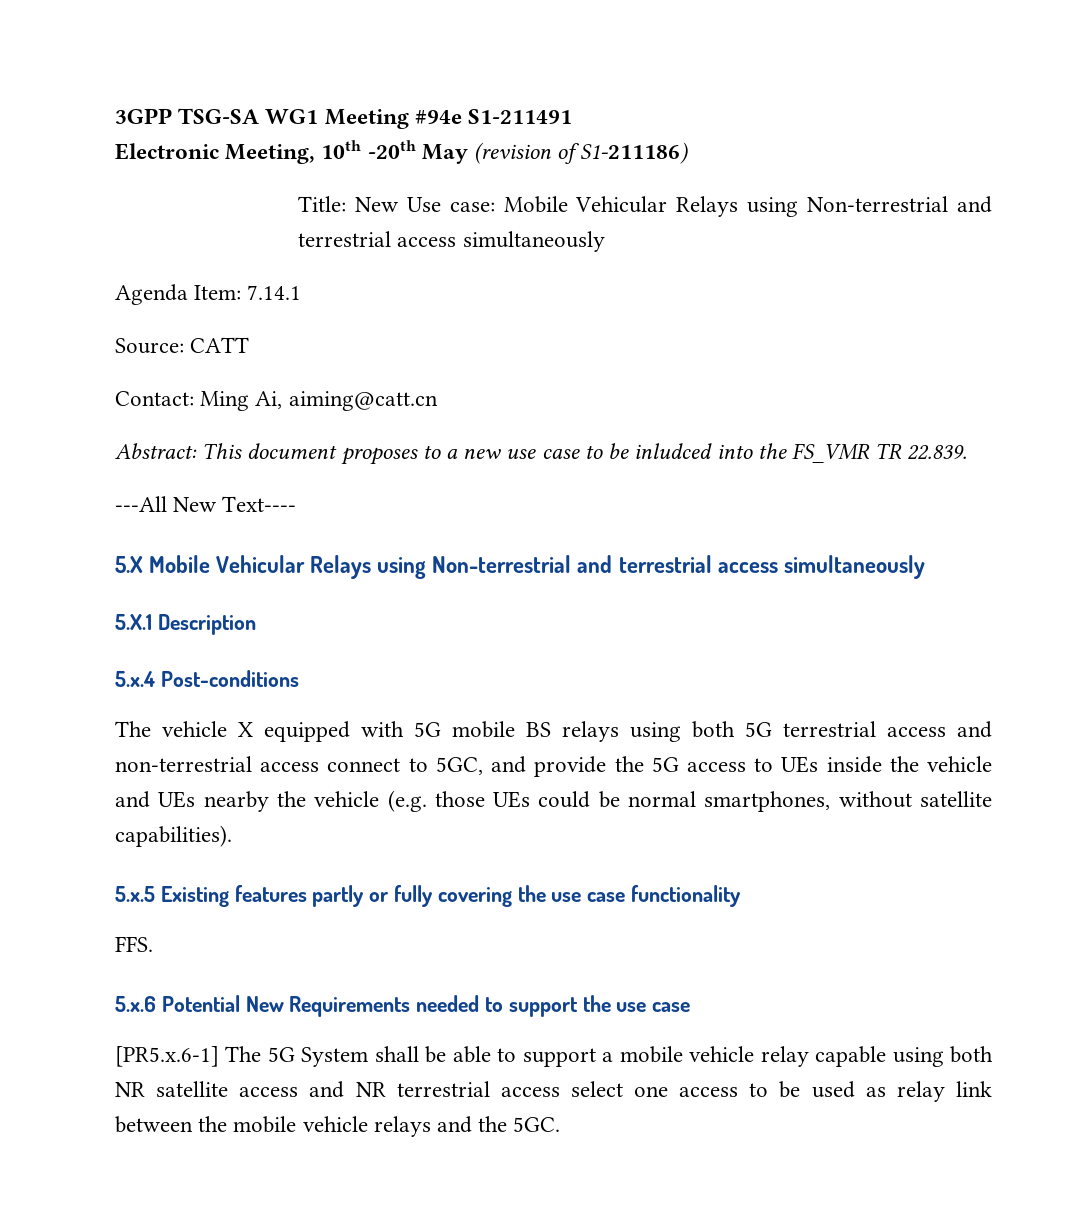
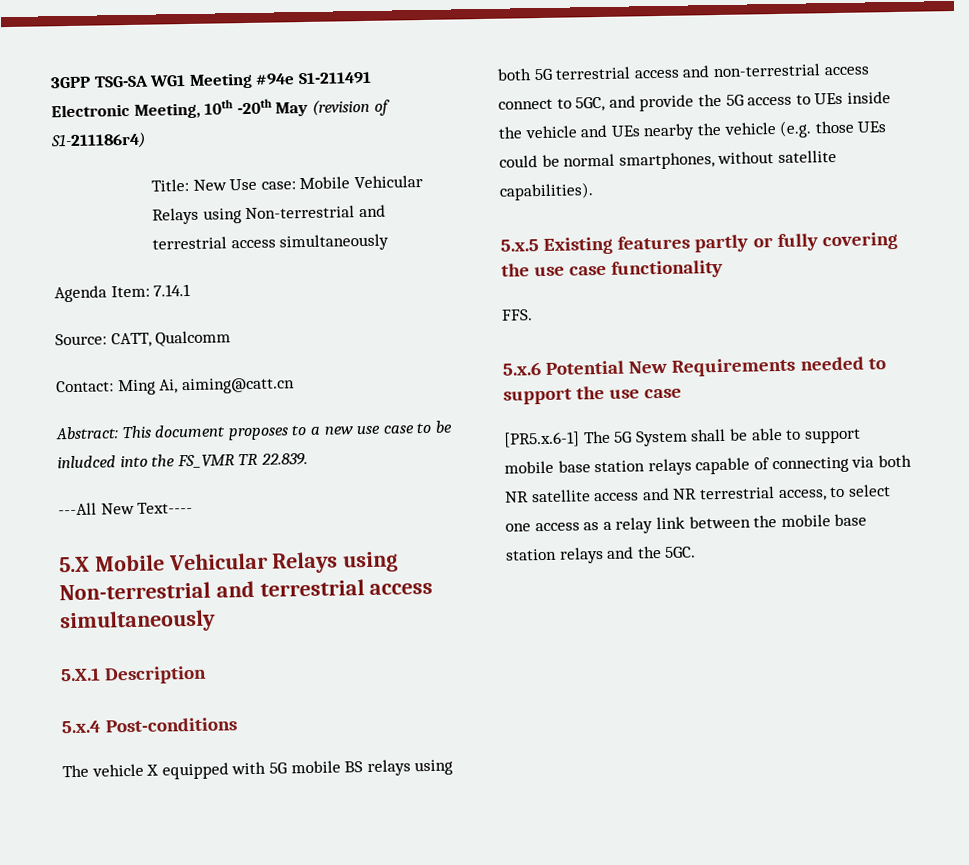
- Electronic Meeting, 10th -20th May (revision of S1-211186)
+ Electronic Meeting, 10th -20th May (revision of S1-211186r4)
- Source: CATT
+ Source: CATT, Qualcomm
- [PR5.x.6-1] The 5G System shall be able to support a mobile vehicle relay capable using both NR satellite access and NR terrestrial access select one access to be used as relay link between the mobile vehicle relays and the 5GC.
+ [PR5.x.6-1] The 5G System shall be able to support mobile base station relays capable of connecting via both NR satellite access and NR terrestrial access, to select one access as a relay link between the mobile base station relays and the 5GC.

